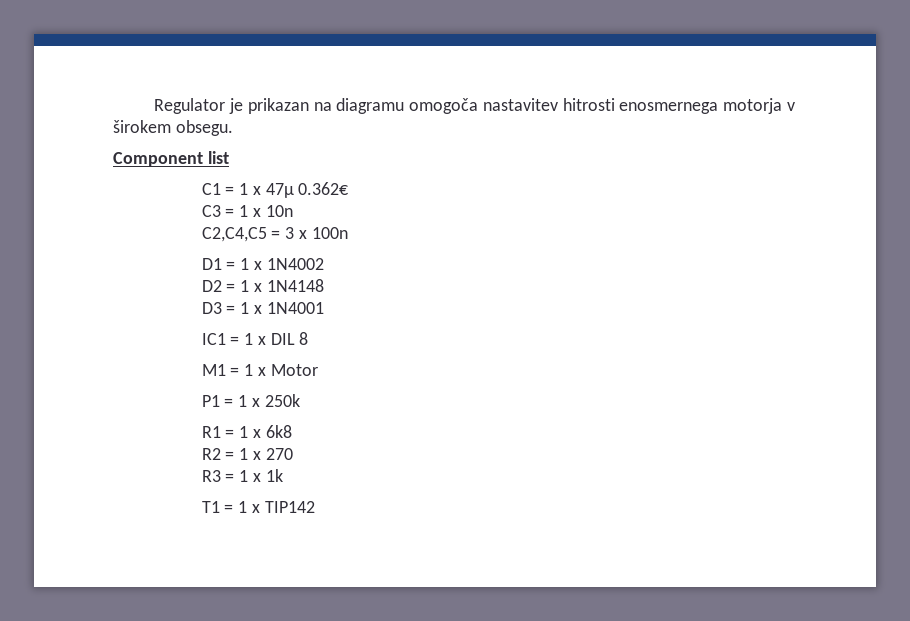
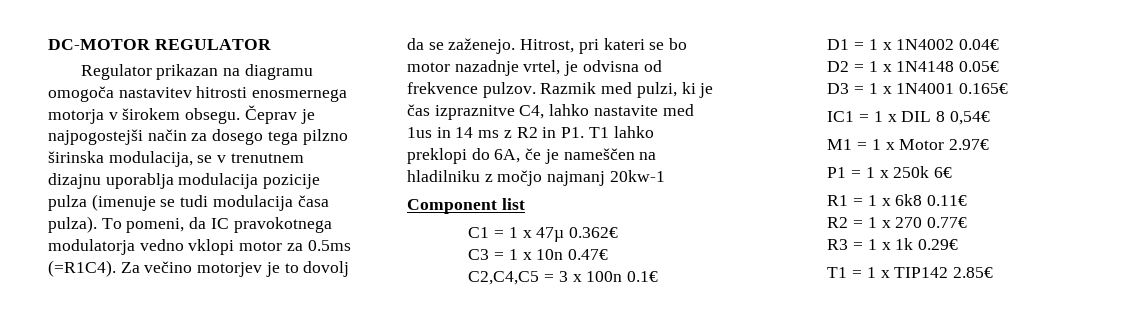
- Regulator je prikazan na diagramu omogoča nastavitev hitrosti enosmernega motorja v širokem obsegu.
+ DC-MOTOR REGULATOR
+ Regulator prikazan na diagramu omogoča nastavitev hitrosti enosmernega motorja v širokem obsegu. Čeprav je najpogostejši način za dosego tega pilzno širinska modulacija, se v trenutnem dizajnu uporablja modulacija pozicije pulza (imenuje se tudi modulacija časa pulza). To pomeni, da IC pravokotnega modulatorja vedno vklopi motor za 0.5ms (=R1C4). Za večino motorjev je to dovolj da se zaženejo. Hitrost, pri kateri se bo motor nazadnje vrtel, je odvisna od frekvence pulzov. Razmik med pulzi, ki je čas izpraznitve C4, lahko nastavite med 1us in 14 ms z R2 in P1. T1 lahko preklopi do 6A, če je nameščen na hladilniku z močjo najmanj 20kw-1
- C3 = 1 x 10n
+ C3 = 1 x 10n 0.47€
- C2,C4,C5 = 3 x 100n
+ C2,C4,C5 = 3 x 100n 0.1€
- D1 = 1 x 1N4002
+ D1 = 1 x 1N4002 0.04€
- D2 = 1 x 1N4148
+ D2 = 1 x 1N4148 0.05€
- D3 = 1 x 1N4001
+ D3 = 1 x 1N4001 0.165€
- IC1 = 1 x DIL 8
+ IC1 = 1 x DIL 8 0,54€
- M1 = 1 x Motor
+ M1 = 1 x Motor 2.97€
- P1 = 1 x 250k
+ P1 = 1 x 250k 6€
- R1 = 1 x 6k8
+ R1 = 1 x 6k8 0.11€
- R2 = 1 x 270
+ R2 = 1 x 270 0.77€
- R3 = 1 x 1k
+ R3 = 1 x 1k 0.29€
- T1 = 1 x TIP142
+ T1 = 1 x TIP142 2.85€

